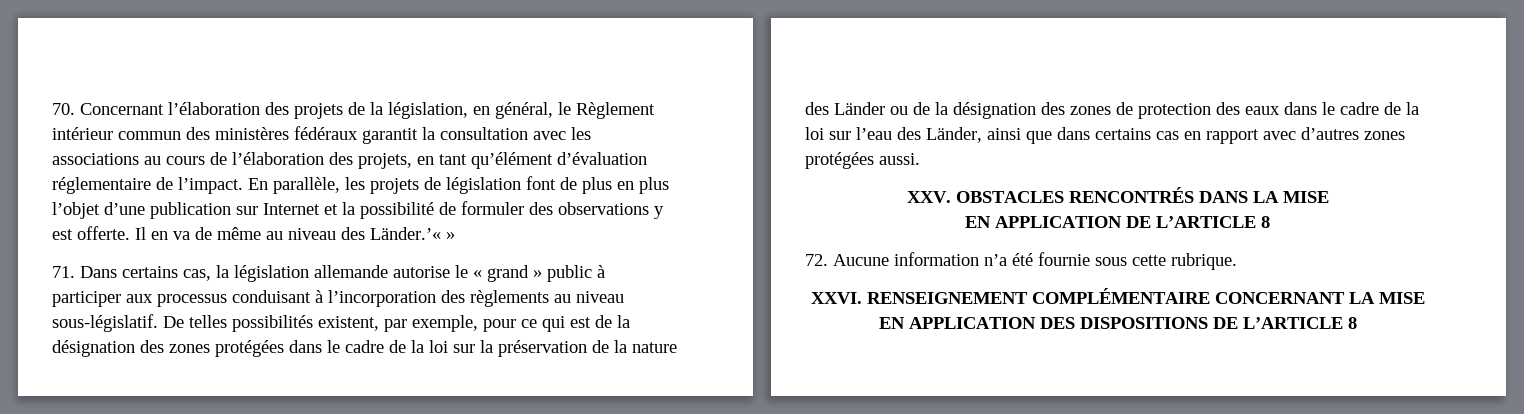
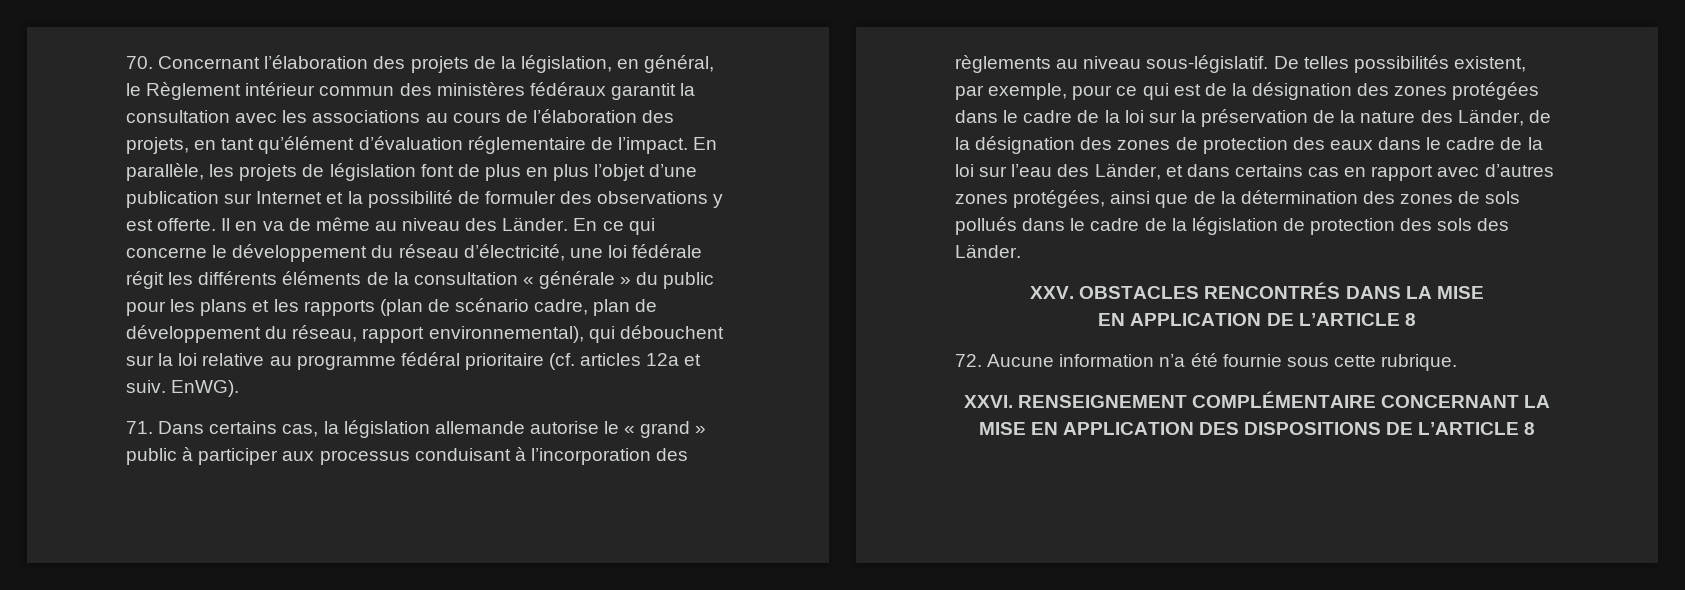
- Il en va de même au niveau des Länder.’« »
+ Il en va de même au niveau des Länder. En ce qui concerne le développement du réseau d’électricité, une loi fédérale régit les différents éléments de la consultation « générale » du public pour les plans et les rapports (plan de scénario cadre, plan de développement du réseau, rapport environnemental), qui débouchent sur la loi relative au programme fédéral prioritaire (cf. articles 12a et suiv. EnWG).
- De telles possibilités existent, par exemple, pour ce qui est de la désignation des zones protégées dans le cadre de la loi sur la préservation de la nature des Länder ou de la désignation des zones de protection des eaux dans le cadre de la loi sur l’eau des Länder, ainsi que dans certains cas en rapport avec d’autres zones protégées aussi.
+ De telles possibilités existent, par exemple, pour ce qui est de la désignation des zones protégées dans le cadre de la loi sur la préservation de la nature des Länder, de la désignation des zones de protection des eaux dans le cadre de la loi sur l’eau des Länder, et dans certains cas en rapport avec d’autres zones protégées, ainsi que de la détermination des zones de sols pollués dans le cadre de la législation de protection des sols des Länder.

